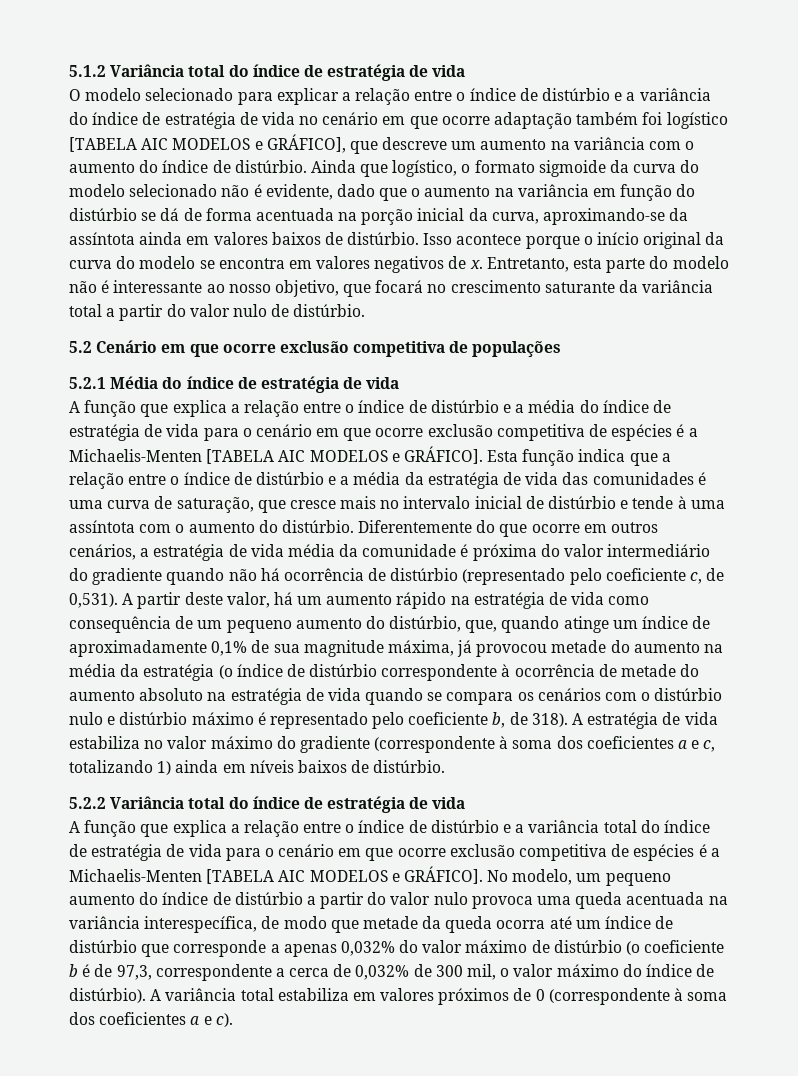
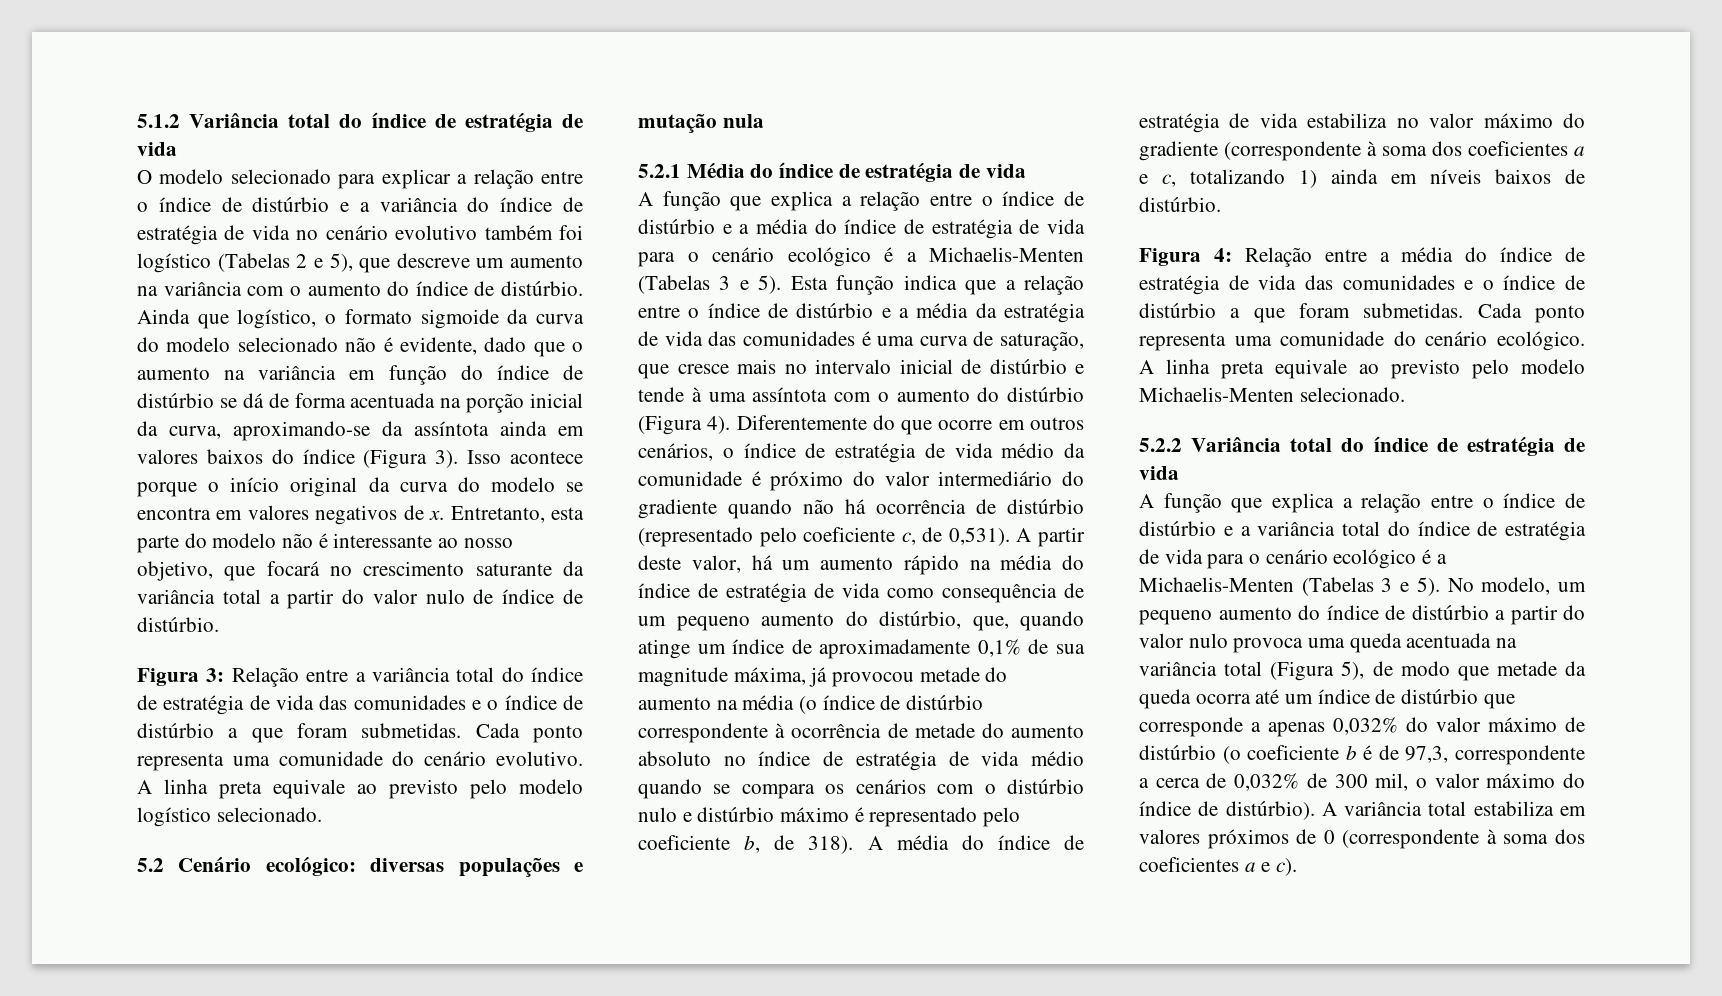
- O modelo selecionado para explicar a relação entre o índice de distúrbio e a variância do índice de estratégia de vida no cenário em que ocorre adaptação também foi logístico [TABELA AIC MODELOS e GRÁFICO], que descreve um aumento na variância com o aumento do índice de distúrbio.
+ O modelo selecionado para explicar a relação entre o índice de distúrbio e a variância do índice de estratégia de vida no cenário evolutivo também foi logístico (Tabelas 2 e 5), que descreve um aumento na variância com o aumento do índice de distúrbio.
- Ainda que logístico, o formato sigmoide da curva do modelo selecionado não é evidente, dado que o aumento na variância em função do distúrbio se dá de forma acentuada na porção inicial da curva, aproximando-se da assíntota ainda em valores baixos de distúrbio.
+ Ainda que logístico, o formato sigmoide da curva do modelo selecionado não é evidente, dado que o aumento na variância em função do índice de distúrbio se dá de forma acentuada na porção inicial da curva, aproximando-se da assíntota ainda em valores baixos do índice (Figura 3).
- Entretanto, esta parte do modelo não é interessante ao nosso objetivo, que focará no crescimento saturante da variância total a partir do valor nulo de distúrbio.
- 5.2 Cenário em que ocorre exclusão competitiva de populações
+ Entretanto, esta parte do modelo não é interessante ao nosso objetivo, que focará no crescimento saturante da variância total a partir do valor nulo de índice de distúrbio.
+ Figura 3: Relação entre a variância total do índice de estratégia de vida das comunidades e o índice de distúrbio a que foram submetidas. Cada ponto representa uma comunidade do cenário evolutivo. A linha preta equivale ao previsto pelo modelo logístico selecionado.
+ 5.2 Cenário ecológico: diversas populações e mutação nula
- A função que explica a relação entre o índice de distúrbio e a média do índice de estratégia de vida para o cenário em que ocorre exclusão competitiva de espécies é a Michaelis-Menten [TABELA AIC MODELOS e GRÁFICO].
+ A função que explica a relação entre o índice de distúrbio e a média do índice de estratégia de vida para o cenário ecológico é a Michaelis-Menten (Tabelas 3 e 5).
- Esta função indica que a relação entre o índice de distúrbio e a média da estratégia de vida das comunidades é uma curva de saturação, que cresce mais no intervalo inicial de distúrbio e tende à uma assíntota com o aumento do distúrbio.
+ Esta função indica que a relação entre o índice de distúrbio e a média da estratégia de vida das comunidades é uma curva de saturação, que cresce mais no intervalo inicial de distúrbio e tende à uma assíntota com o aumento do distúrbio (Figura 4).
- Diferentemente do que ocorre em outros cenários, a estratégia de vida média da comunidade é próxima do valor intermediário do gradiente quando não há ocorrência de distúrbio (representado pelo coeficiente c, de 0,531).
+ Diferentemente do que ocorre em outros cenários, o índice de estratégia de vida médio da comunidade é próximo do valor intermediário do gradiente quando não há ocorrência de distúrbio (representado pelo coeficiente c, de 0,531).
- A partir deste valor, há um aumento rápido na estratégia de vida como consequência de um pequeno aumento do distúrbio, que, quando atinge um índice de aproximadamente 0,1% de sua magnitude máxima, já provocou metade do aumento na média da estratégia (o índice de distúrbio correspondente à ocorrência de metade do aumento absoluto na estratégia de vida quando se compara os cenários com o distúrbio nulo e distúrbio máximo é representado pelo coeficiente b, de 318).
+ A partir deste valor, há um aumento rápido na média do índice de estratégia de vida como consequência de um pequeno aumento do distúrbio, que, quando atinge um índice de aproximadamente 0,1% de sua magnitude máxima, já provocou metade do aumento na média (o índice de distúrbio correspondente à ocorrência de metade do aumento absoluto no índice de estratégia de vida médio quando se compara os cenários com o distúrbio nulo e distúrbio máximo é representado pelo coeficiente b, de 318).
- A estratégia de vida estabiliza no valor máximo do gradiente (correspondente à soma dos coeficientes a e c, totalizando 1) ainda em níveis baixos de distúrbio.
+ A média do índice de estratégia de vida estabiliza no valor máximo do gradiente (correspondente à soma dos coeficientes a e c, totalizando 1) ainda em níveis baixos de distúrbio.
+ Figura 4: Relação entre a média do índice de estratégia de vida das comunidades e o índice de distúrbio a que foram submetidas. Cada ponto representa uma comunidade do cenário ecológico. A linha preta equivale ao previsto pelo modelo Michaelis-Menten selecionado.
- A função que explica a relação entre o índice de distúrbio e a variância total do índice de estratégia de vida para o cenário em que ocorre exclusão competitiva de espécies é a Michaelis-Menten [TABELA AIC MODELOS e GRÁFICO].
+ A função que explica a relação entre o índice de distúrbio e a variância total do índice de estratégia de vida para o cenário ecológico é a Michaelis-Menten (Tabelas 3 e 5).
- No modelo, um pequeno aumento do índice de distúrbio a partir do valor nulo provoca uma queda acentuada na variância interespecífica, de modo que metade da queda ocorra até um índice de distúrbio que corresponde a apenas 0,032% do valor máximo de distúrbio (o coeficiente b é de 97,3, correspondente a cerca de 0,032% de 300 mil, o valor máximo do índice de distúrbio).
+ No modelo, um pequeno aumento do índice de distúrbio a partir do valor nulo provoca uma queda acentuada na variância total (Figura 5), de modo que metade da queda ocorra até um índice de distúrbio que corresponde a apenas 0,032% do valor máximo de distúrbio (o coeficiente b é de 97,3, correspondente a cerca de 0,032% de 300 mil, o valor máximo do índice de distúrbio).

